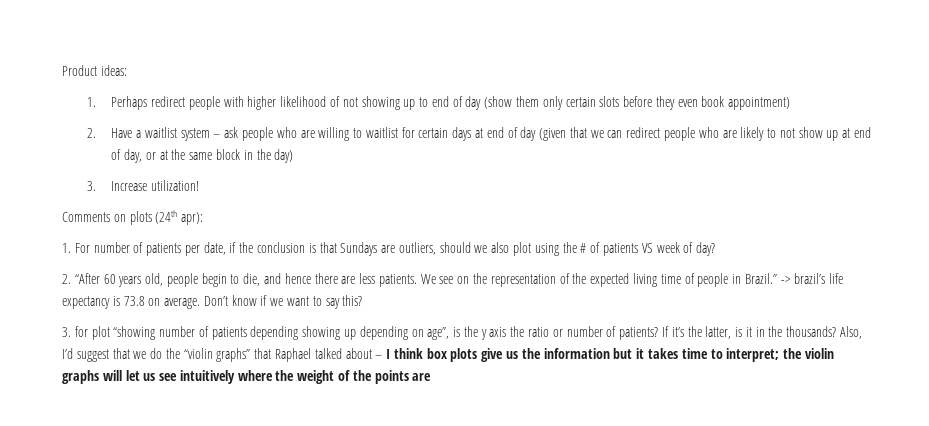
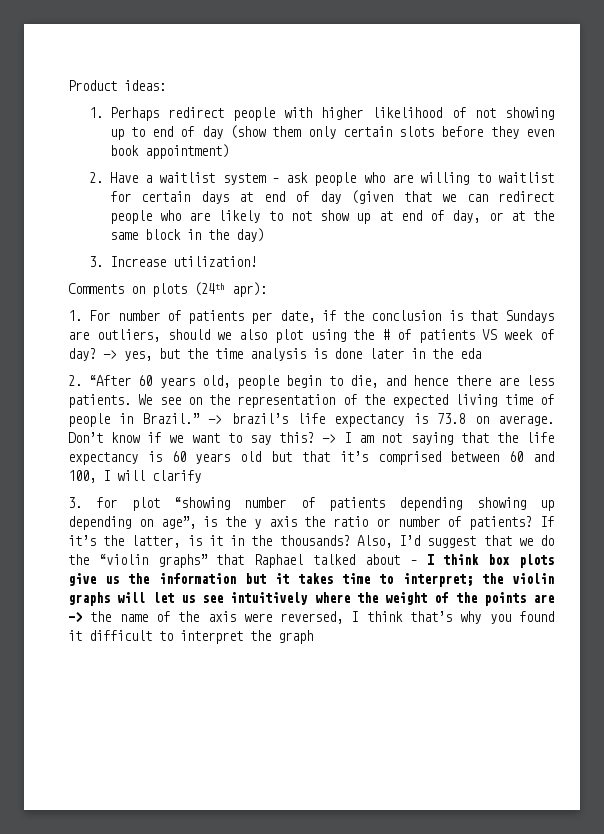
+ -> yes, but the time analysis is done later in the eda
+ -> I am not saying that the life expectancy is 60 years old but that it’s comprised between 60 and 100, I will clarify
- Also, I’d suggest that we do the “violin graphs” that Raphael talked about – I think box plots give us the information but it takes time to interpret; the violin graphs will let us see intuitively where the weight of the points are
+ Also, I’d suggest that we do the “violin graphs” that Raphael talked about – I think box plots give us the information but it takes time to interpret; the violin graphs will let us see intuitively where the weight of the points are -> the name of the axis were reversed, I think that’s why you found it difficult to interpret the graph

